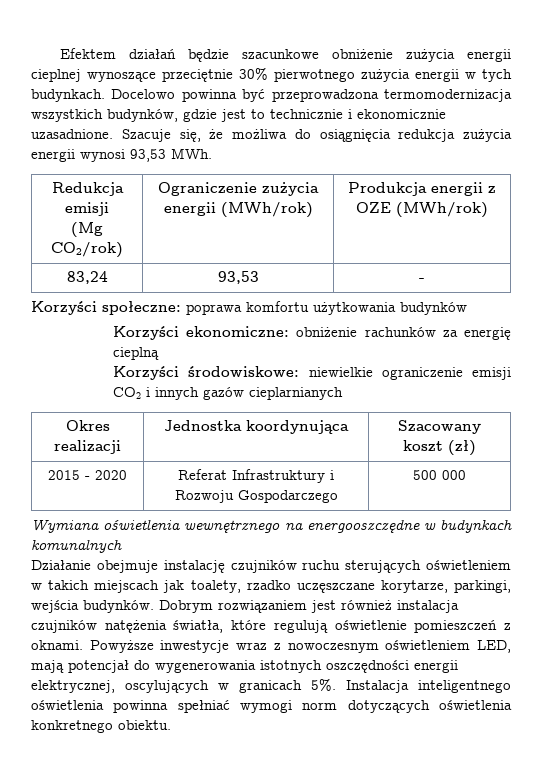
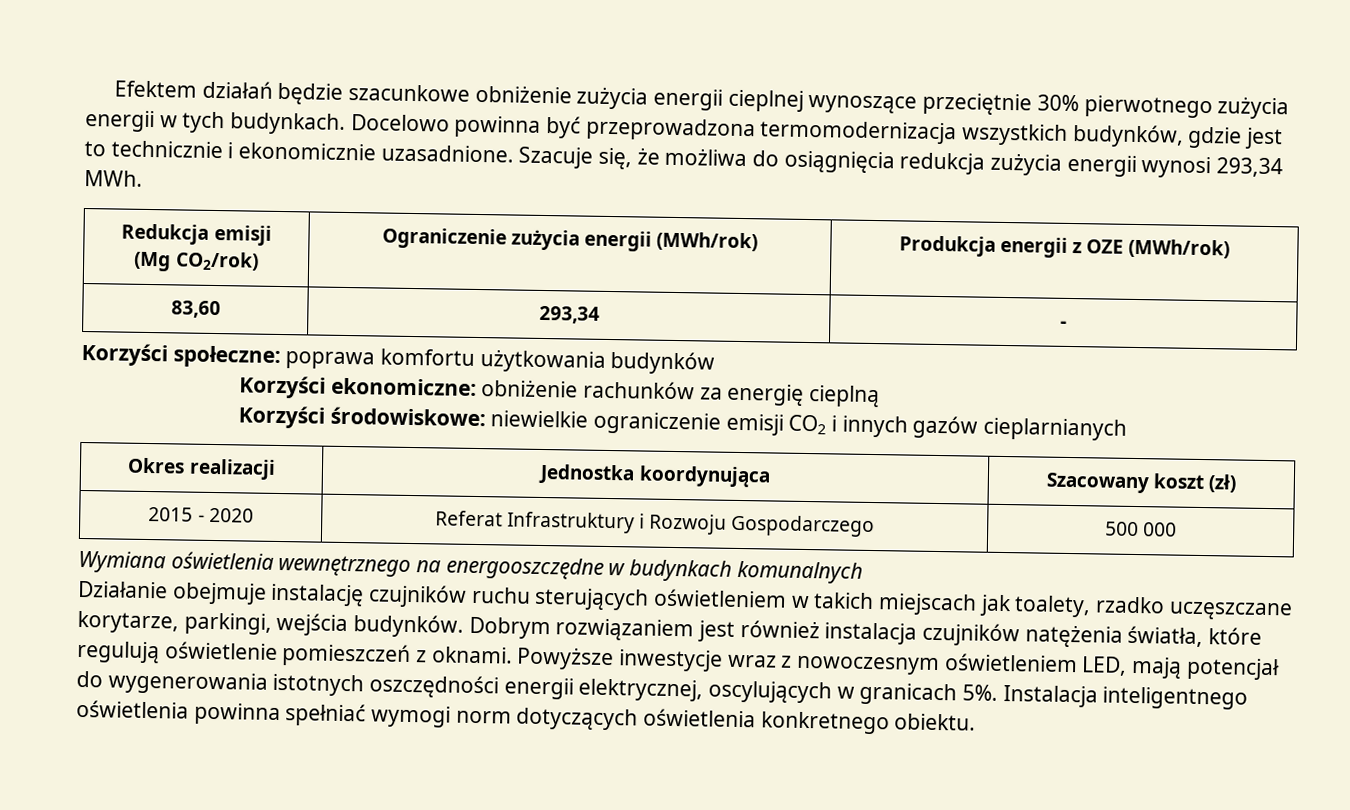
- Szacuje się, że możliwa do osiągnięcia redukcja zużycia energii wynosi 93,53 MWh.
+ Szacuje się, że możliwa do osiągnięcia redukcja zużycia energii wynosi 293,34 MWh.
- 83,24 | 93,53 | -
+ 83,60 | 293,34 | -

